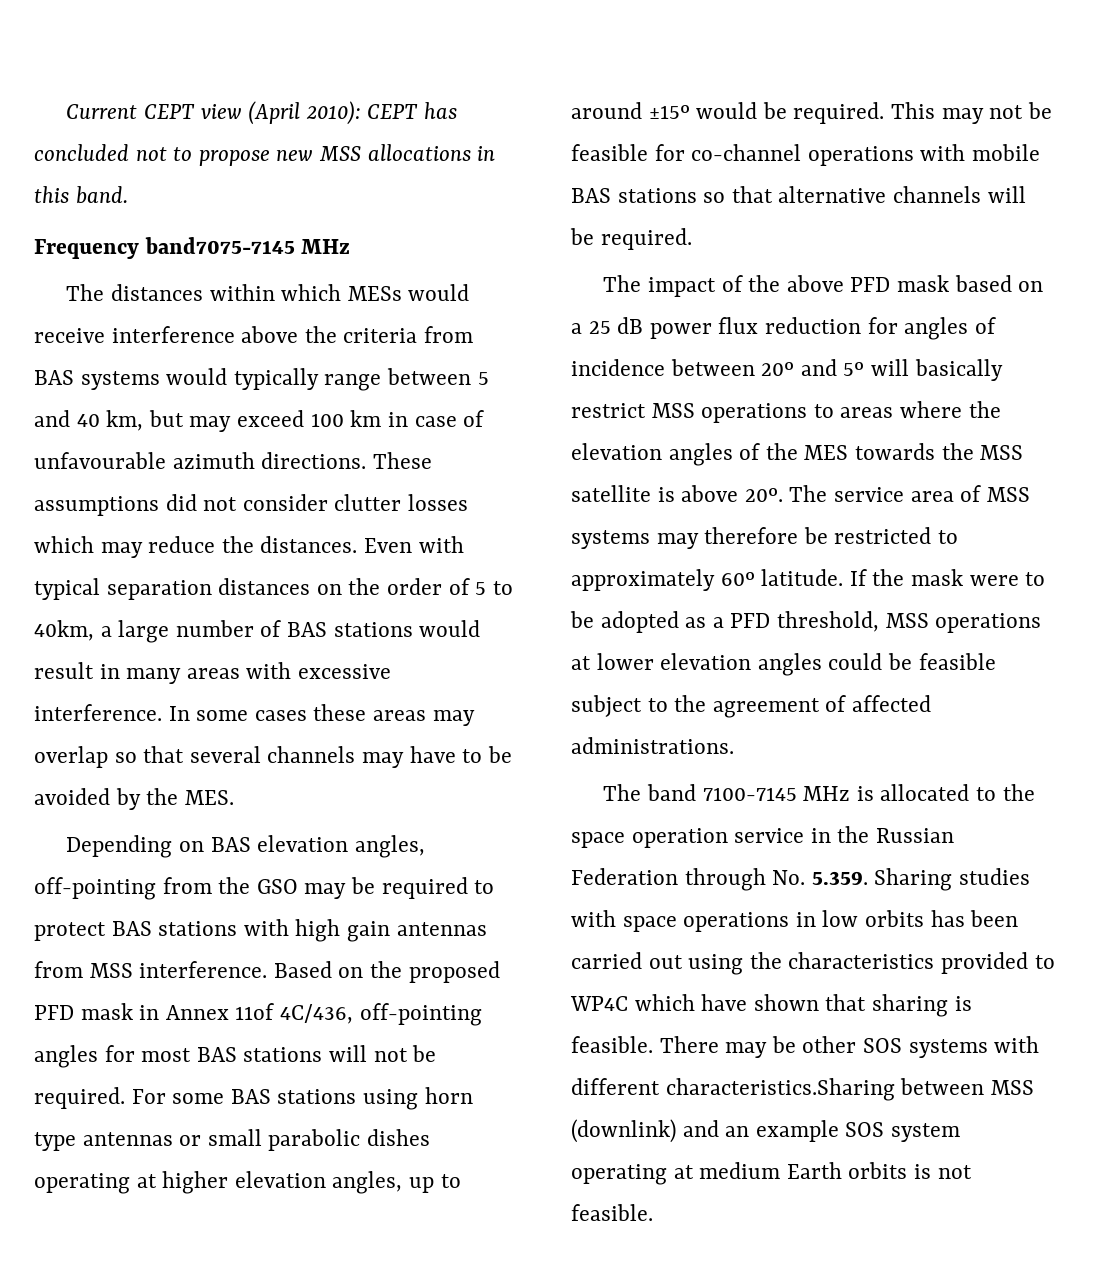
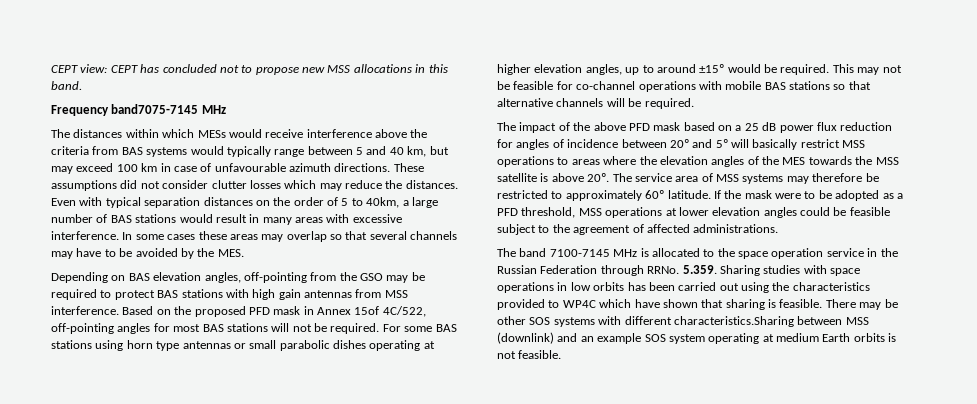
- Current CEPT view (April 2010): CEPT has concluded not to propose new MSS allocations in this band.
+ CEPT view: CEPT has concluded not to propose new MSS allocations in this band.
- Based on the proposed PFD mask in Annex 11of 4C/436, off-pointing angles for most BAS stations will not be required.
+ Based on the proposed PFD mask in Annex 15of 4C/522, off-pointing angles for most BAS stations will not be required.
- The band 7100-7145 MHz is allocated to the space operation service in the Russian Federation through No. 5.359. Sharing studies with space operations in low orbits has been carried out using the characteristics provided to WP4C which have shown that sharing is feasible.
+ The band 7100-7145 MHz is allocated to the space operation service in the Russian Federation through RRNo. 5.359. Sharing studies with space operations in low orbits has been carried out using the characteristics provided to WP4C which have shown that sharing is feasible.

